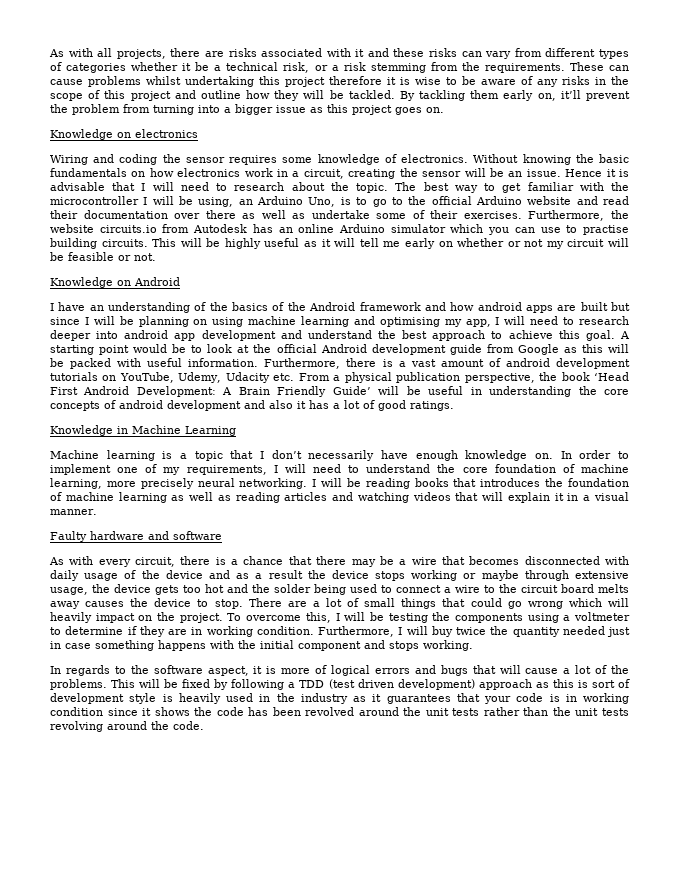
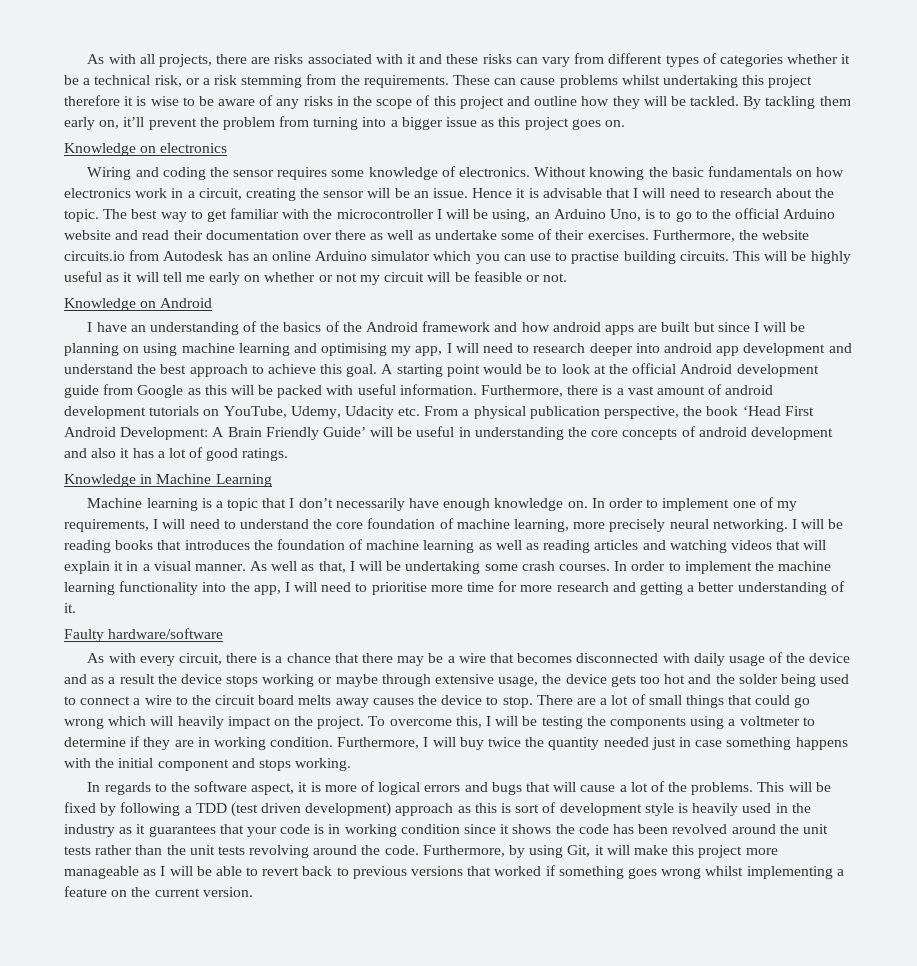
- I will be reading books that introduces the foundation of machine learning as well as reading articles and watching videos that will explain it in a visual manner.
- Faulty hardware and software
+ I will be reading books that introduces the foundation of machine learning as well as reading articles and watching videos that will explain it in a visual manner. As well as that, I will be undertaking some crash courses. In order to implement the machine learning functionality into the app, I will need to prioritise more time for more research and getting a better understanding of it.
+ Faulty hardware/software
+ Furthermore, by using Git, it will make this project more manageable as I will be able to revert back to previous versions that worked if something goes wrong whilst implementing a feature on the current version.

